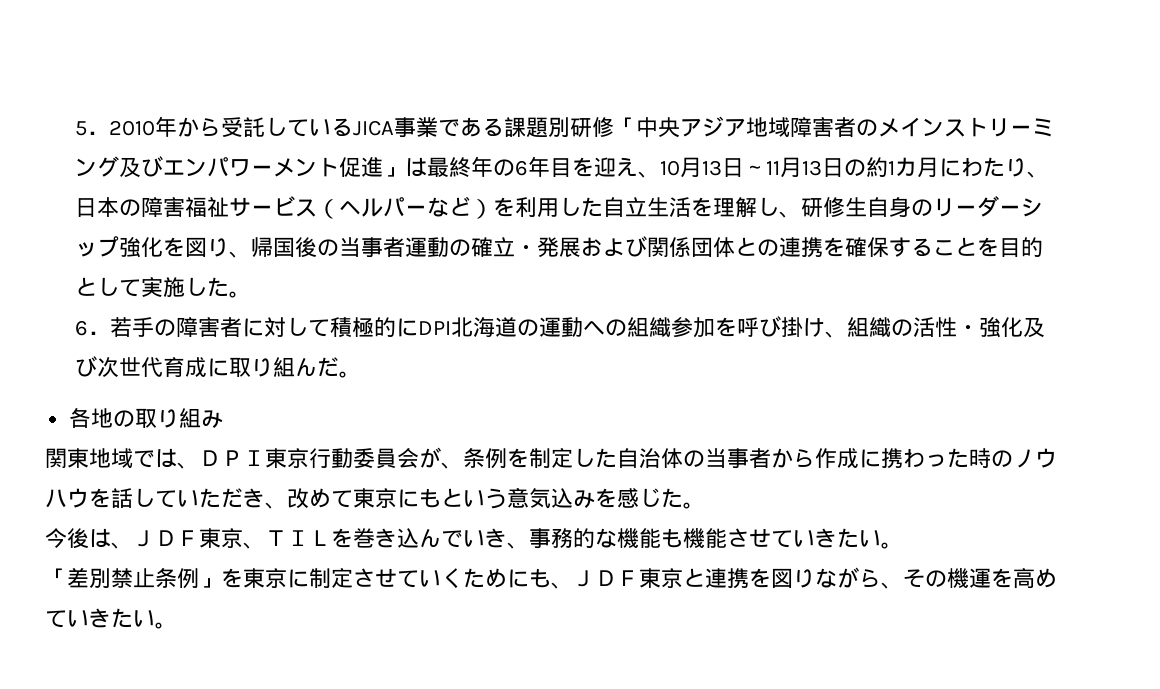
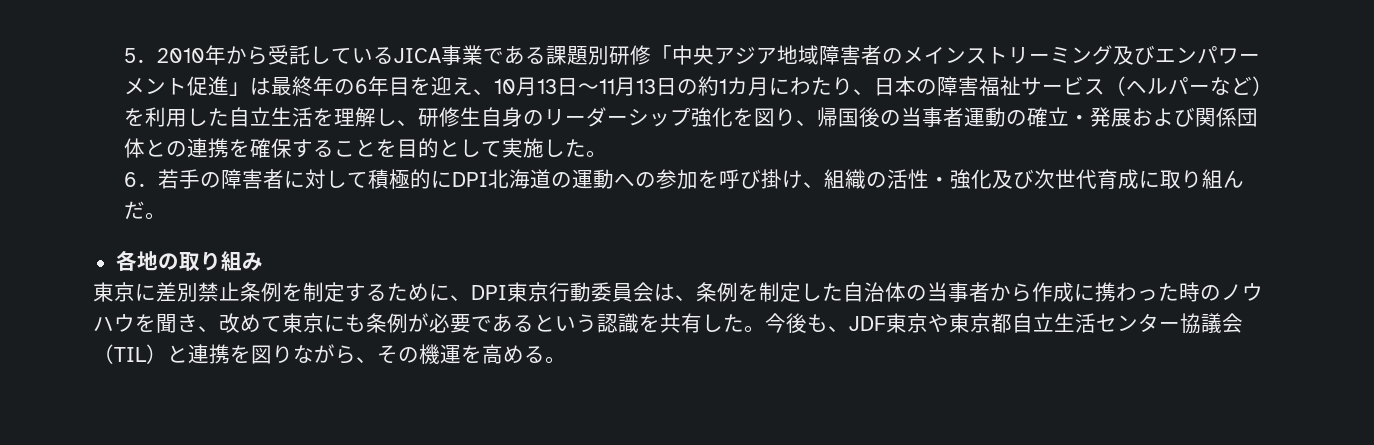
- 6．若手の障害者に対して積極的にDPI北海道の運動への組織参加を呼び掛け、組織の活性・強化及び次世代育成に取り組んだ。
+ 6．若手の障害者に対して積極的にDPI北海道の運動への参加を呼び掛け、組織の活性・強化及び次世代育成に取り組んだ。
- 関東地域では、ＤＰＩ東京行動委員会が、条例を制定した自治体の当事者から作成に携わった時のノウハウを話していただき、改めて東京にもという意気込みを感じた。
- 今後は、ＪＤＦ東京、ＴＩＬを巻き込んでいき、事務的な機能も機能させていきたい。
- 「差別禁止条例」を東京に制定させていくためにも、ＪＤＦ東京と連携を図りながら、その機運を高めていきたい。
+ 東京に差別禁止条例を制定するために、DPI東京行動委員会は、条例を制定した自治体の当事者から作成に携わった時のノウハウを聞き、改めて東京にも条例が必要であるという認識を共有した。今後も、JDF東京や東京都自立生活センター協議会（TIL）と連携を図りながら、その機運を高める。

